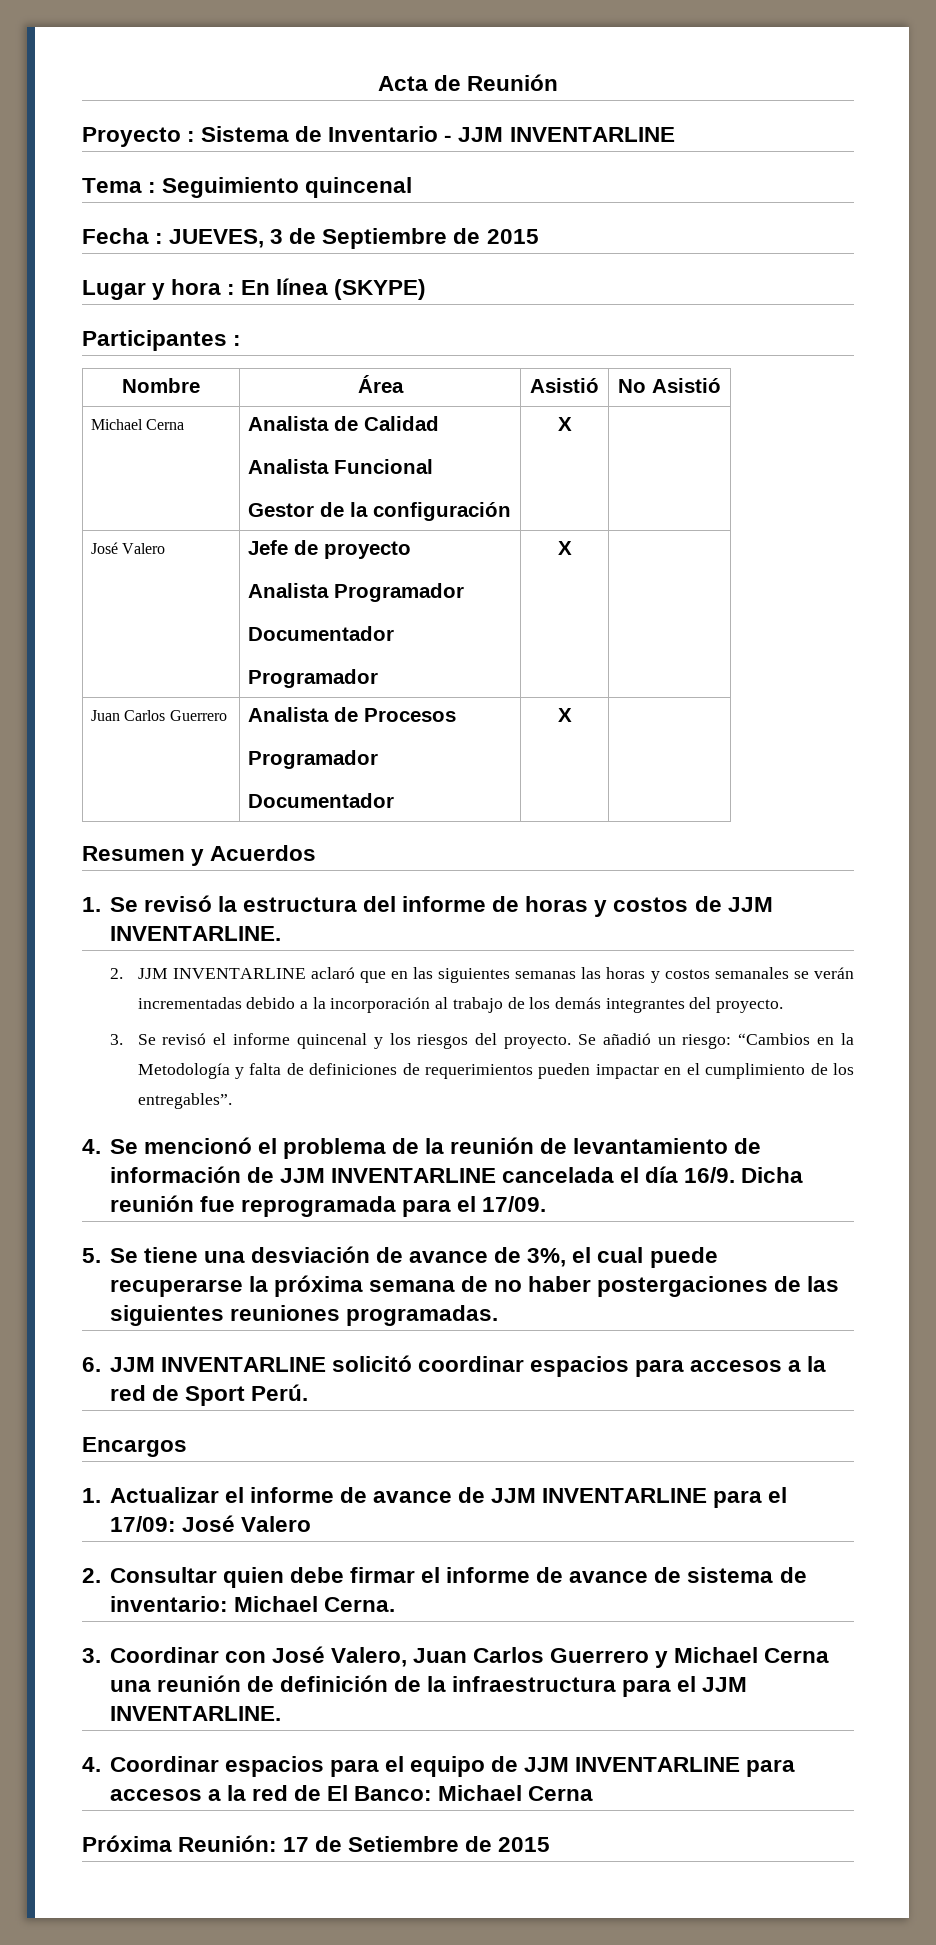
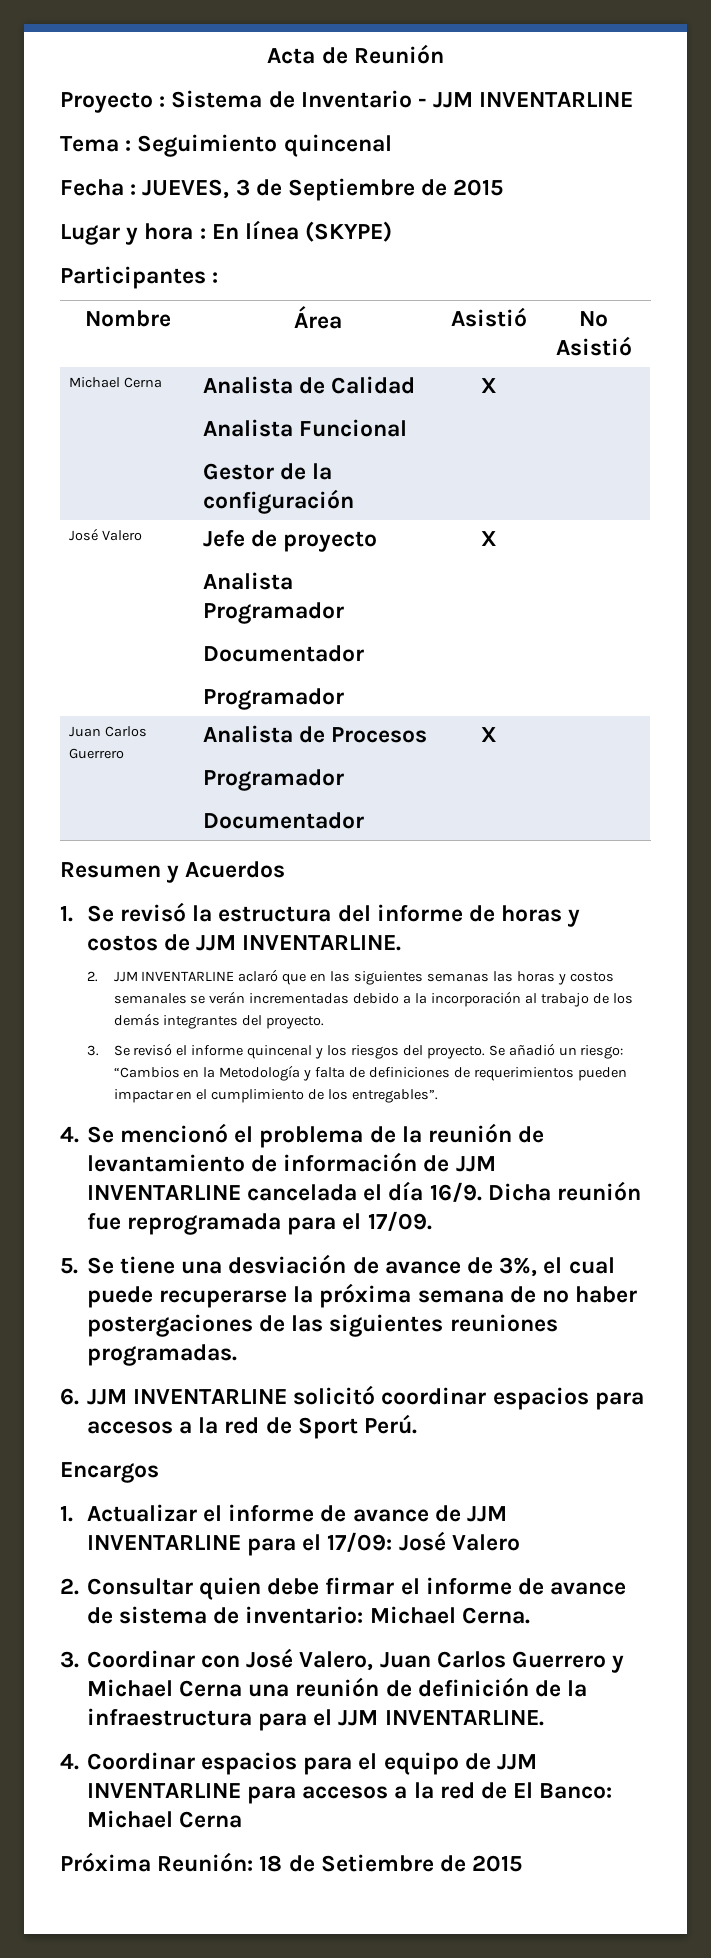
- Próxima Reunión: 17 de Setiembre de 2015
+ Próxima Reunión: 18 de Setiembre de 2015

